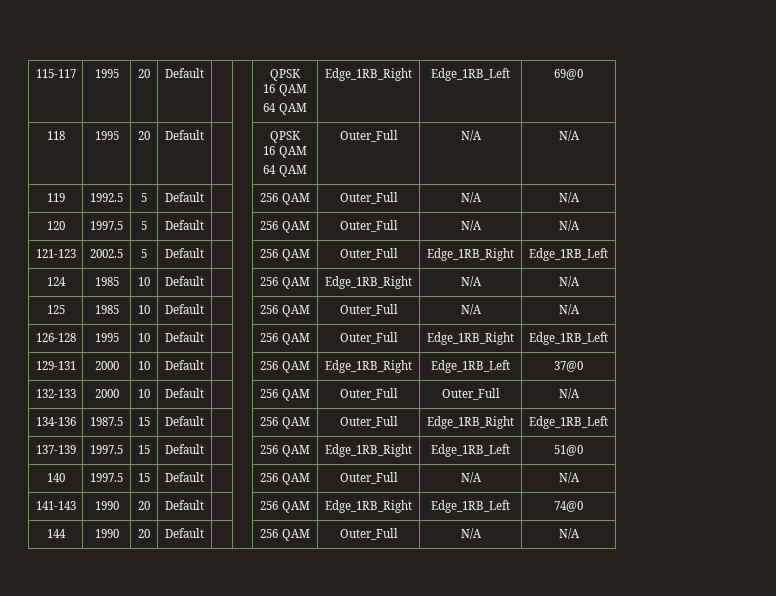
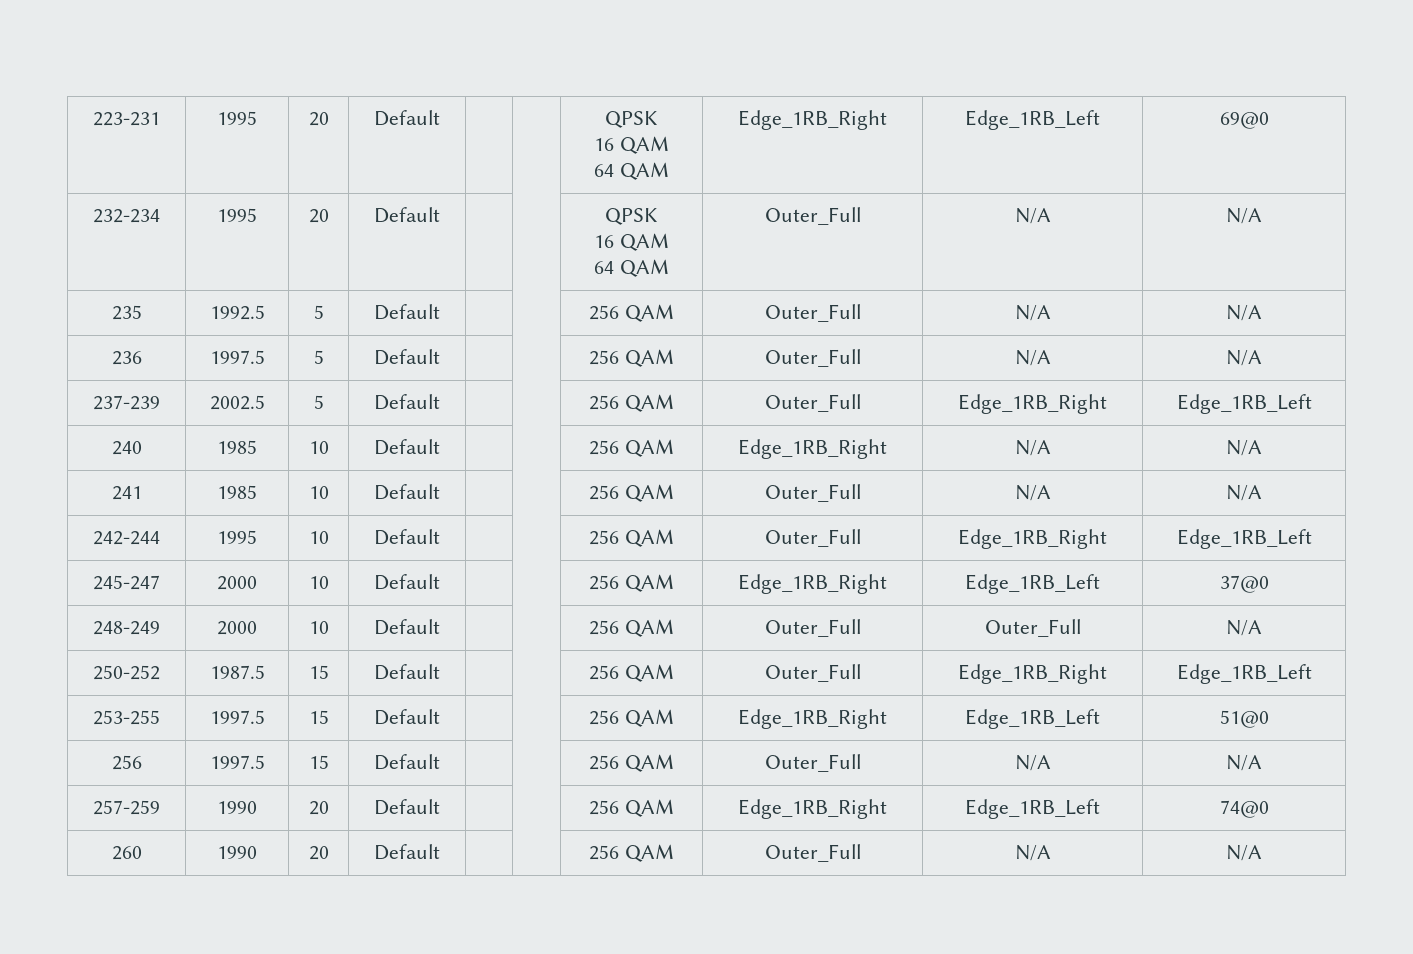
- 115-117 | 1995 | 20 | Default | | | QPSK
+ 223-231 | 1995 | 20 | Default | | | QPSK
- 118 | 1995 | 20 | Default | | | QPSK
+ 232-234 | 1995 | 20 | Default | | | QPSK
- 119 | 1992.5 | 5 | Default | | | 256 QAM | Outer_Full | N/A | N/A
+ 235 | 1992.5 | 5 | Default | | | 256 QAM | Outer_Full | N/A | N/A
- 120 | 1997.5 | 5 | Default | | | 256 QAM | Outer_Full | N/A | N/A
+ 236 | 1997.5 | 5 | Default | | | 256 QAM | Outer_Full | N/A | N/A
- 121-123 | 2002.5 | 5 | Default | | | 256 QAM | Outer_Full | Edge_1RB_Right | Edge_1RB_Left
+ 237-239 | 2002.5 | 5 | Default | | | 256 QAM | Outer_Full | Edge_1RB_Right | Edge_1RB_Left
- 124 | 1985 | 10 | Default | | | 256 QAM | Edge_1RB_Right | N/A | N/A
+ 240 | 1985 | 10 | Default | | | 256 QAM | Edge_1RB_Right | N/A | N/A
- 125 | 1985 | 10 | Default | | | 256 QAM | Outer_Full | N/A | N/A
+ 241 | 1985 | 10 | Default | | | 256 QAM | Outer_Full | N/A | N/A
- 126-128 | 1995 | 10 | Default | | | 256 QAM | Outer_Full | Edge_1RB_Right | Edge_1RB_Left
+ 242-244 | 1995 | 10 | Default | | | 256 QAM | Outer_Full | Edge_1RB_Right | Edge_1RB_Left
- 129-131 | 2000 | 10 | Default | | | 256 QAM | Edge_1RB_Right | Edge_1RB_Left | 37@0
+ 245-247 | 2000 | 10 | Default | | | 256 QAM | Edge_1RB_Right | Edge_1RB_Left | 37@0
- 132-133 | 2000 | 10 | Default | | | 256 QAM | Outer_Full | Outer_Full | N/A
+ 248-249 | 2000 | 10 | Default | | | 256 QAM | Outer_Full | Outer_Full | N/A
- 134-136 | 1987.5 | 15 | Default | | | 256 QAM | Outer_Full | Edge_1RB_Right | Edge_1RB_Left
+ 250-252 | 1987.5 | 15 | Default | | | 256 QAM | Outer_Full | Edge_1RB_Right | Edge_1RB_Left
- 137-139 | 1997.5 | 15 | Default | | | 256 QAM | Edge_1RB_Right | Edge_1RB_Left | 51@0
+ 253-255 | 1997.5 | 15 | Default | | | 256 QAM | Edge_1RB_Right | Edge_1RB_Left | 51@0
- 140 | 1997.5 | 15 | Default | | | 256 QAM | Outer_Full | N/A | N/A
+ 256 | 1997.5 | 15 | Default | | | 256 QAM | Outer_Full | N/A | N/A
- 141-143 | 1990 | 20 | Default | | | 256 QAM | Edge_1RB_Right | Edge_1RB_Left | 74@0
+ 257-259 | 1990 | 20 | Default | | | 256 QAM | Edge_1RB_Right | Edge_1RB_Left | 74@0
- 144 | 1990 | 20 | Default | | | 256 QAM | Outer_Full | N/A | N/A
+ 260 | 1990 | 20 | Default | | | 256 QAM | Outer_Full | N/A | N/A

